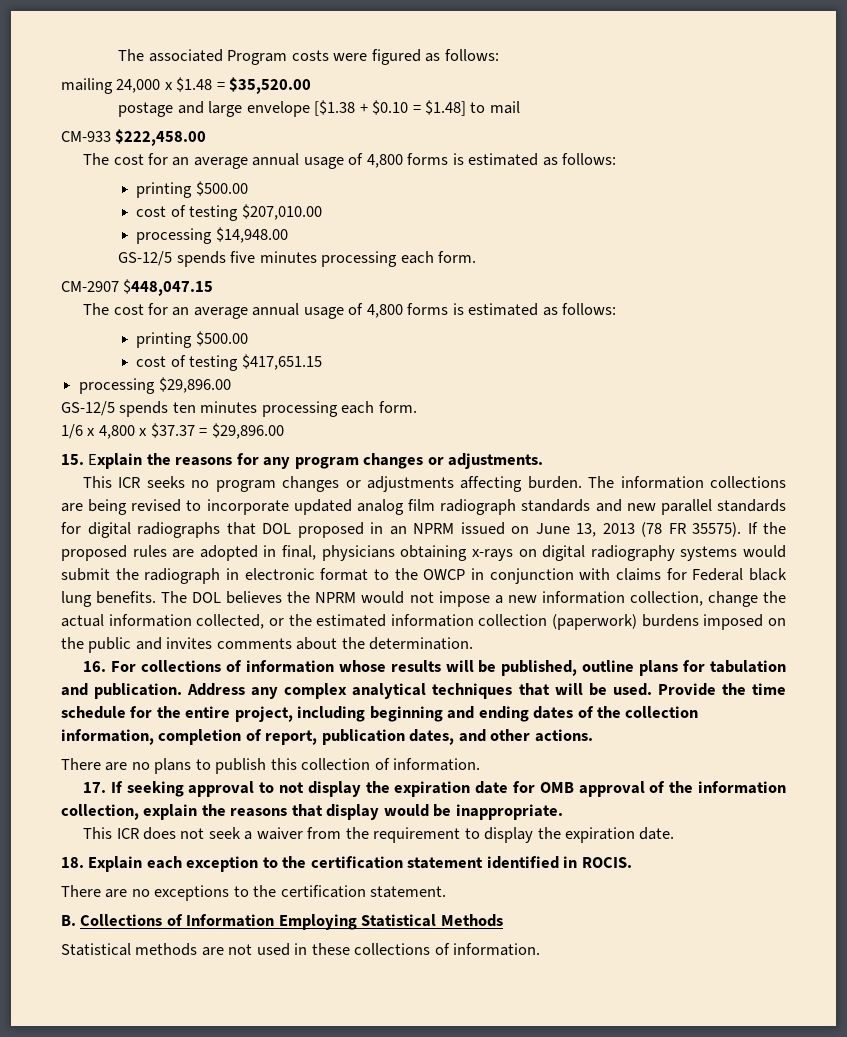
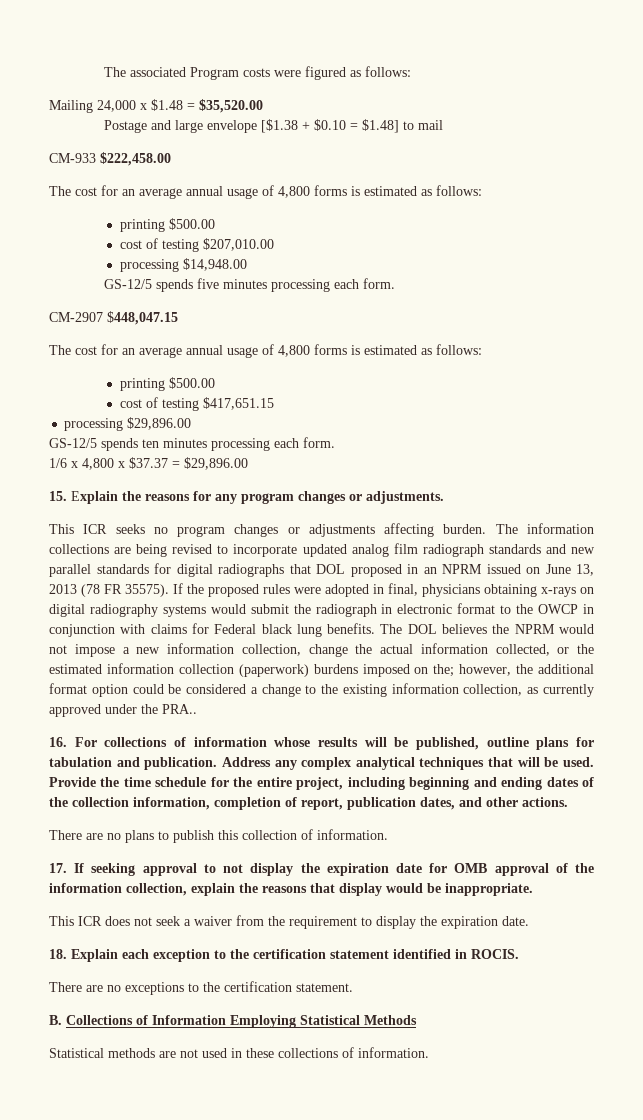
- mailing 24,000 x $1.48 = $35,520.00
+ Mailing 24,000 x $1.48 = $35,520.00
- postage and large envelope [$1.38 + $0.10 = $1.48] to mail
+ Postage and large envelope [$1.38 + $0.10 = $1.48] to mail
- If the proposed rules are adopted in final, physicians obtaining x-rays on digital radiography systems would submit the radiograph in electronic format to the OWCP in conjunction with claims for Federal black lung benefits.
+ If the proposed rules were adopted in final, physicians obtaining x-rays on digital radiography systems would submit the radiograph in electronic format to the OWCP in conjunction with claims for Federal black lung benefits.
- The DOL believes the NPRM would not impose a new information collection, change the actual information collected, or the estimated information collection (paperwork) burdens imposed on the public and invites comments about the determination.
+ The DOL believes the NPRM would not impose a new information collection, change the actual information collected, or the estimated information collection (paperwork) burdens imposed on the; however, the additional format option could be considered a change to the existing information collection, as currently approved under the PRA..

